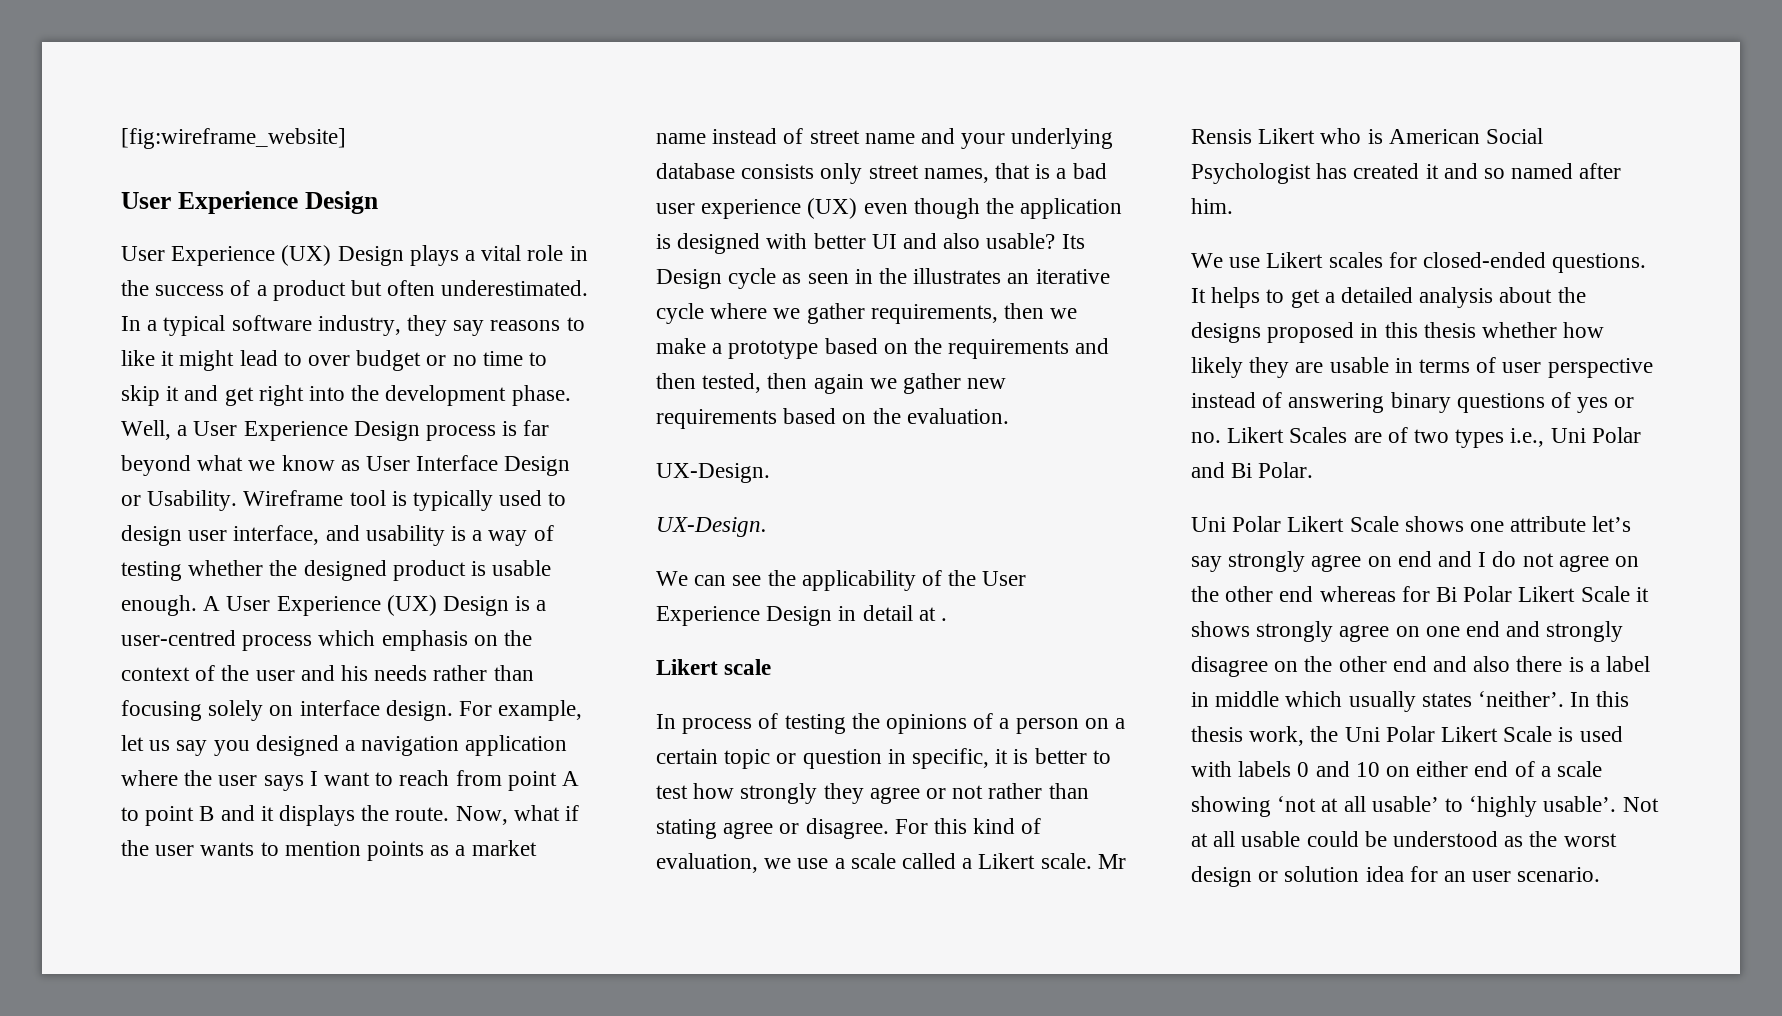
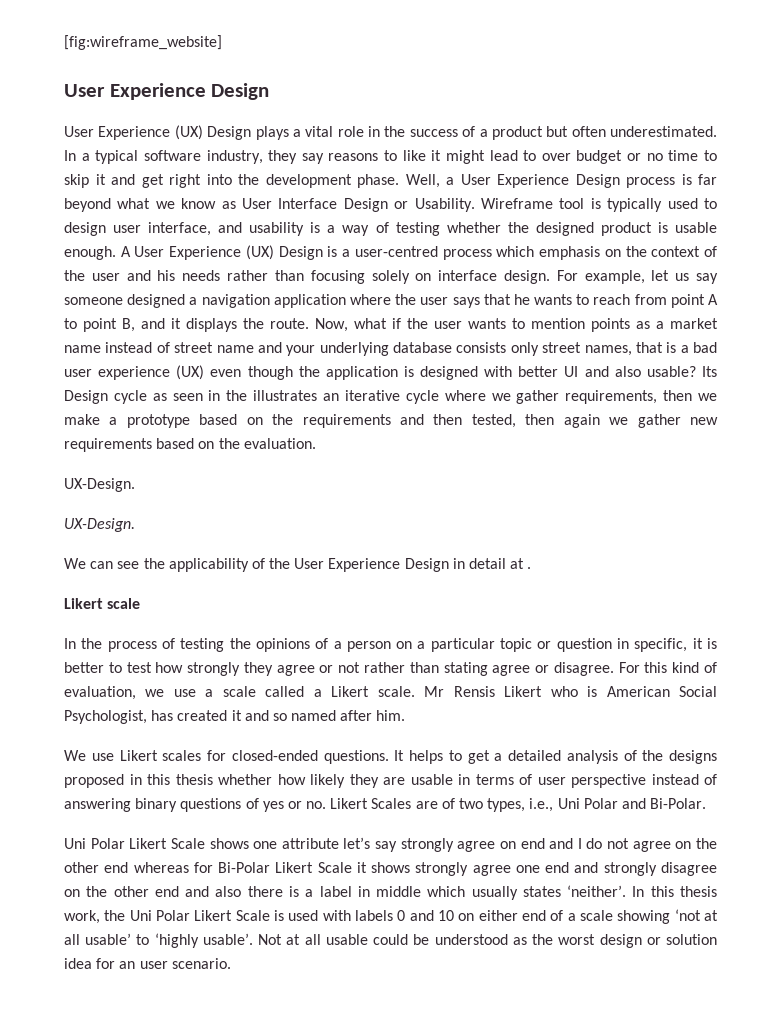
- For example, let us say you designed a navigation application where the user says I want to reach from point A to point B and it displays the route.
+ For example, let us say someone designed a navigation application where the user says that he wants to reach from point A to point B, and it displays the route.
- In process of testing the opinions of a person on a certain topic or question in specific, it is better to test how strongly they agree or not rather than stating agree or disagree.
+ In the process of testing the opinions of a person on a particular topic or question in specific, it is better to test how strongly they agree or not rather than stating agree or disagree.
- Mr Rensis Likert who is American Social Psychologist has created it and so named after him.
+ Mr Rensis Likert who is American Social Psychologist, has created it and so named after him.
- It helps to get a detailed analysis about the designs proposed in this thesis whether how likely they are usable in terms of user perspective instead of answering binary questions of yes or no. Likert Scales are of two types i.e., Uni Polar and Bi Polar.
+ It helps to get a detailed analysis of the designs proposed in this thesis whether how likely they are usable in terms of user perspective instead of answering binary questions of yes or no. Likert Scales are of two types, i.e., Uni Polar and Bi-Polar.
- Uni Polar Likert Scale shows one attribute let’s say strongly agree on end and I do not agree on the other end whereas for Bi Polar Likert Scale it shows strongly agree on one end and strongly disagree on the other end and also there is a label in middle which usually states ‘neither’.
+ Uni Polar Likert Scale shows one attribute let’s say strongly agree on end and I do not agree on the other end whereas for Bi-Polar Likert Scale it shows strongly agree one end and strongly disagree on the other end and also there is a label in middle which usually states ‘neither’.

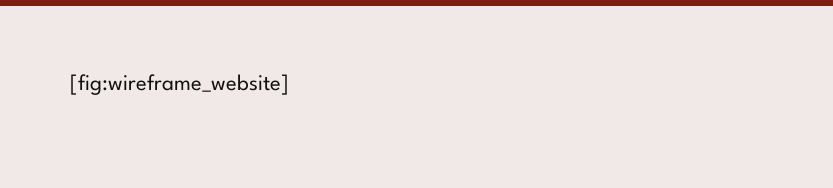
  [fig:wireframe_website]
- User Experience Design
- User Experience (UX) Design plays a vital role in the success of a product but often underestimated. In a typical software industry, they say reasons to like it might lead to over budget or no time to skip it and get right into the development phase. Well, a User Experience Design process is far beyond what we know as User Interface Design or Usability. Wireframe tool is typically used to design user interface, and usability is a way of testing whether the designed product is usable enough. A User Experience (UX) Design is a user-centred process which emphasis on the context of the user and his needs rather than focusing solely on interface design. For example, let us say someone designed a navigation application where the user says that he wants to reach from point A to point B, and it displays the route. Now, what if the user wants to mention points as a market name instead of street name and your underlying database consists only street names, that is a bad user experience (UX) even though the application is designed with better UI and also usable? Its Design cycle as seen in the illustrates an iterative cycle where we gather requirements, then we make a prototype based on the requirements and then tested, then again we gather new requirements based on the evaluation.
- UX-Design.
- UX-Design.
- We can see the applicability of the User Experience Design in detail at .
- Likert scale
- In the process of testing the opinions of a person on a particular topic or question in specific, it is better to test how strongly they agree or not rather than stating agree or disagree. For this kind of evaluation, we use a scale called a Likert scale. Mr Rensis Likert who is American Social Psychologist, has created it and so named after him.
- We use Likert scales for closed-ended questions. It helps to get a detailed analysis of the designs proposed in this thesis whether how likely they are usable in terms of user perspective instead of answering binary questions of yes or no. Likert Scales are of two types, i.e., Uni Polar and Bi-Polar.
- Uni Polar Likert Scale shows one attribute let’s say strongly agree on end and I do not agree on the other end whereas for Bi-Polar Likert Scale it shows strongly agree one end and strongly disagree on the other end and also there is a label in middle which usually states ‘neither’. In this thesis work, the Uni Polar Likert Scale is used with labels 0 and 10 on either end of a scale showing ‘not at all usable’ to ‘highly usable’. Not at all usable could be understood as the worst design or solution idea for an user scenario.

